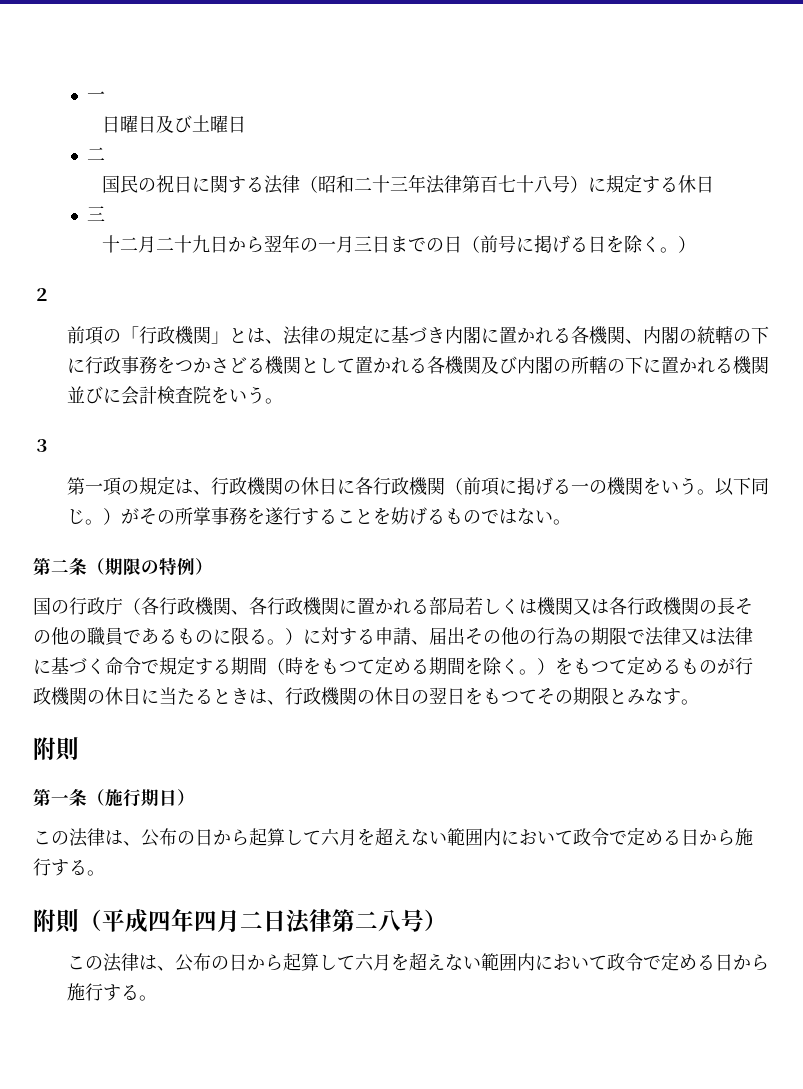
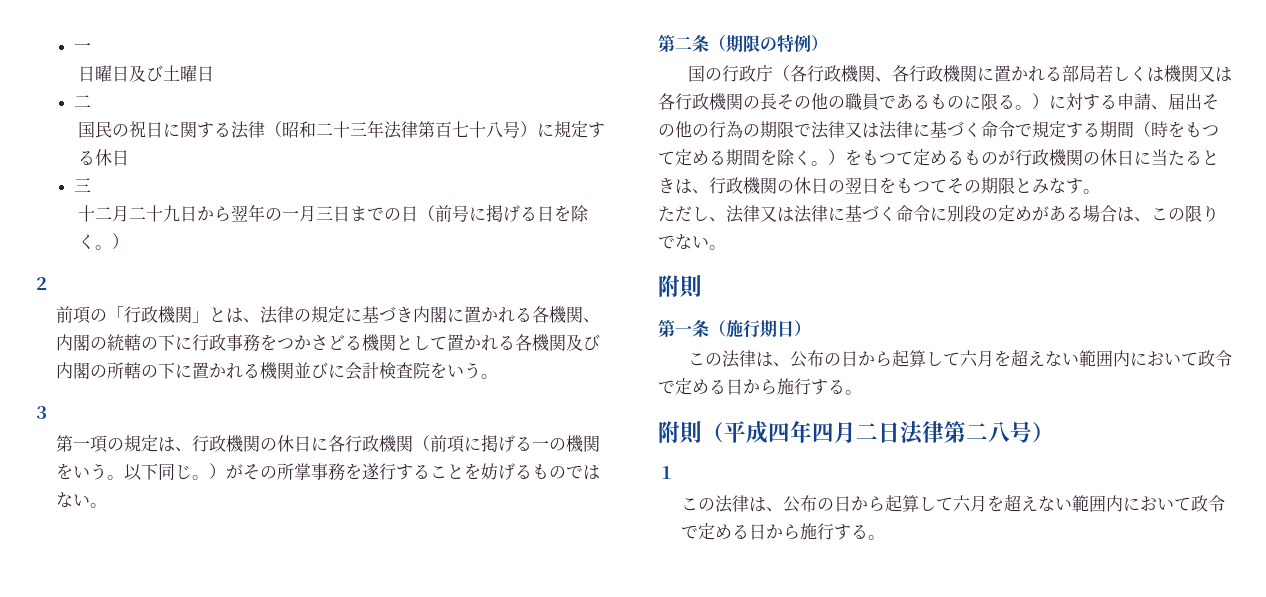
+ ただし、法律又は法律に基づく命令に別段の定めがある場合は、この限りでない。
+ １

